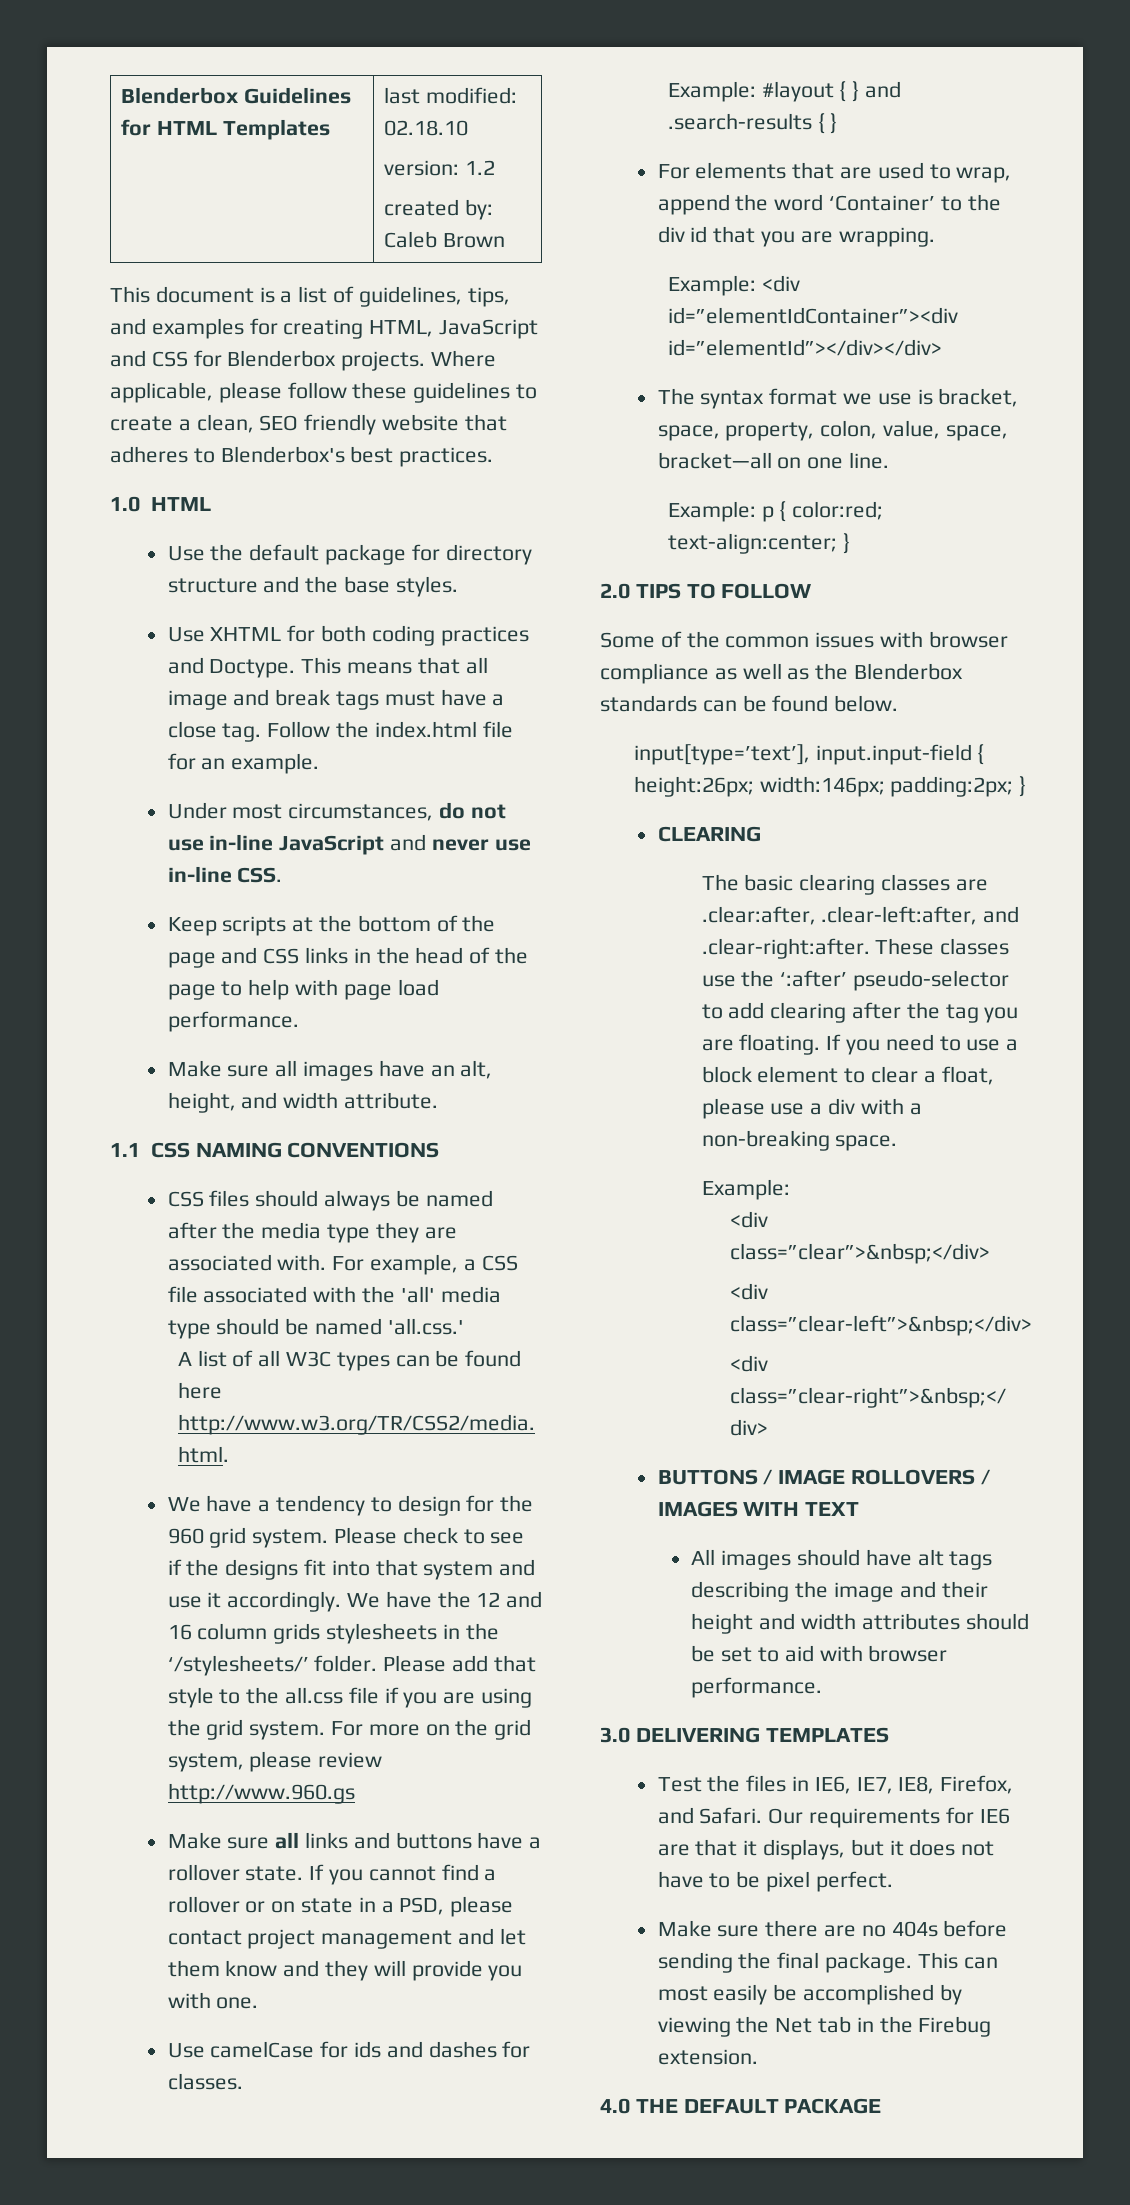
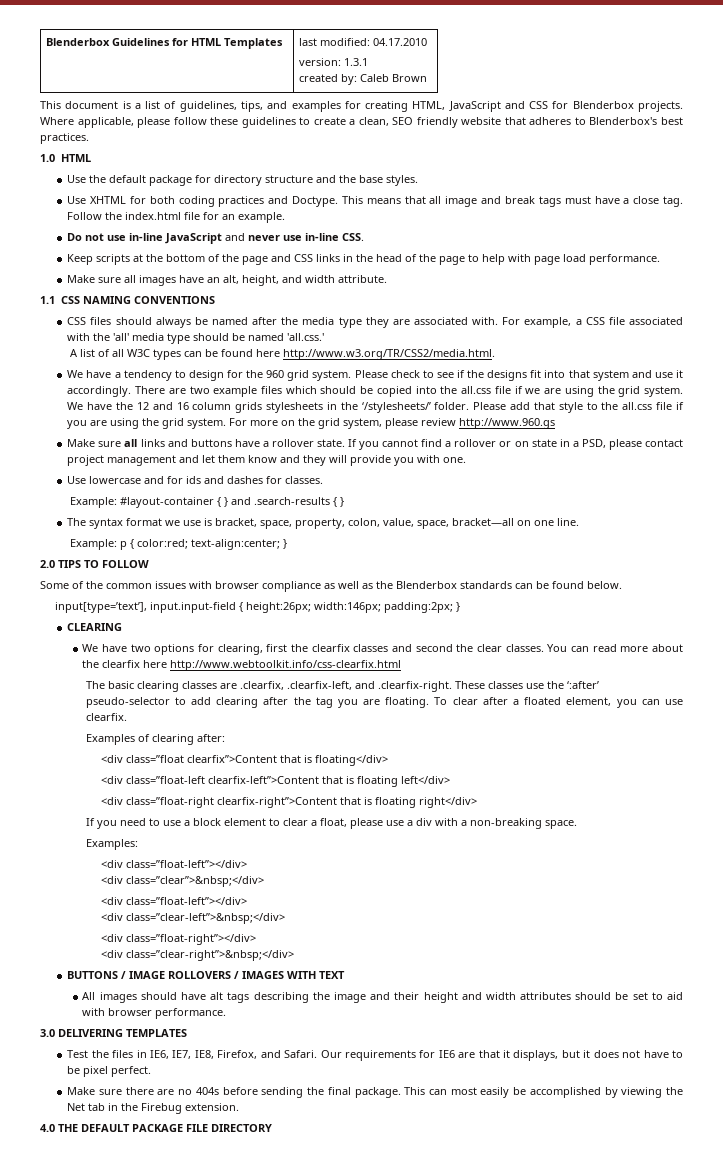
- Blenderbox Guidelines for HTML Templates | last modified: 02.18.10
- version: 1.2
+ Blenderbox Guidelines for HTML Templates | last modified: 04.17.2010
+ version: 1.3.1
- Under most circumstances, do not use in-line JavaScript and never use in-line CSS.
+ Do not use in-line JavaScript and never use in-line CSS.
+ There are two example files which should be copied into the all.css file if we are using the grid system.
- Use camelCase for ids and dashes for classes.
+ Use lowercase and for ids and dashes for classes.
- Example: #layout { } and .search-results { }
+ Example: #layout-container { } and .search-results { }
- For elements that are used to wrap, append the word ‘Container’ to the div id that you are wrapping.
- Example: <div id=”elementIdContainer”><div id=”elementId”></div></div>
+ We have two options for clearing, first the clearfix classes and second the clear classes. You can read more about the clearfix here http://www.webtoolkit.info/css-clearfix.html
- The basic clearing classes are .clear:after, .clear-left:after, and .clear-right:after. These classes use the ‘:after’ pseudo-selector to add clearing after the tag you are floating. If you need to use a block element to clear a float, please use a div with a non-breaking space.
- Example:
+ The basic clearing classes are .clearfix, .clearfix-left, and .clearfix-right. These classes use the ‘:after’ pseudo-selector to add clearing after the tag you are floating. To clear after a floated element, you can use clearfix.
+ Examples of clearing after:
+ <div class=”float clearfix”>Content that is floating</div>
+ <div class=”float-left clearfix-left”>Content that is floating left</div>
+ <div class=”float-right clearfix-right”>Content that is floating right</div>
+ If you need to use a block element to clear a float, please use a div with a non-breaking space.
+ Examples:
+ <div class=”float-left”></div>
  <div class=”clear”>&nbsp;</div>
+ <div class=”float-left”></div>
+ <div class=”float-right”></div>
- 4.0 THE DEFAULT PACKAGE
+ 4.0 THE DEFAULT PACKAGE FILE DIRECTORY

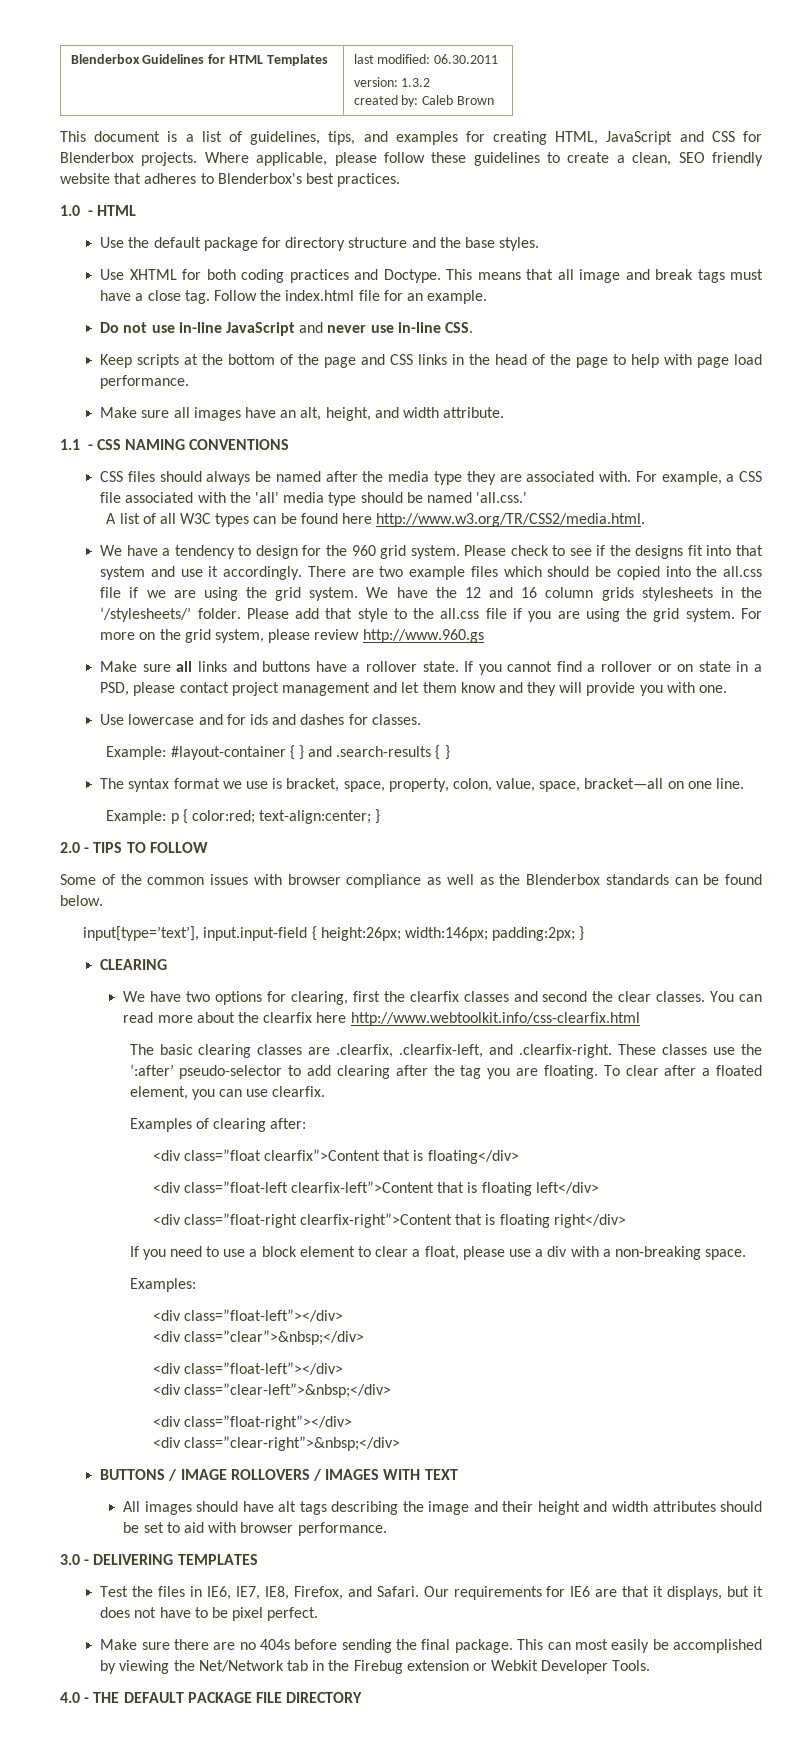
- Blenderbox Guidelines for HTML Templates | last modified: 04.17.2010
- version: 1.3.1
+ Blenderbox Guidelines for HTML Templates | last modified: 06.30.2011
+ version: 1.3.2
- 1.0 HTML
+ 1.0 - HTML
- 1.1 CSS NAMING CONVENTIONS
+ 1.1 - CSS NAMING CONVENTIONS
- 2.0 TIPS TO FOLLOW
+ 2.0 - TIPS TO FOLLOW
- 3.0 DELIVERING TEMPLATES
+ 3.0 - DELIVERING TEMPLATES
- This can most easily be accomplished by viewing the Net tab in the Firebug extension.
+ This can most easily be accomplished by viewing the Net/Network tab in the Firebug extension or Webkit Developer Tools.
- 4.0 THE DEFAULT PACKAGE FILE DIRECTORY
+ 4.0 - THE DEFAULT PACKAGE FILE DIRECTORY

